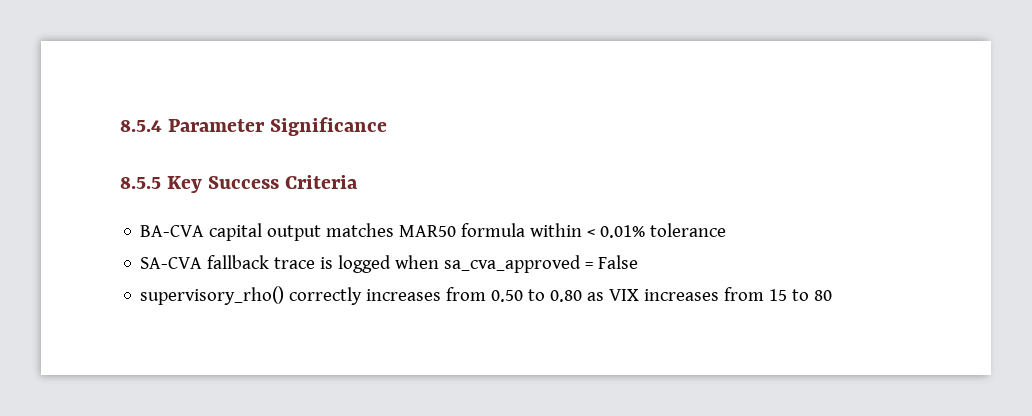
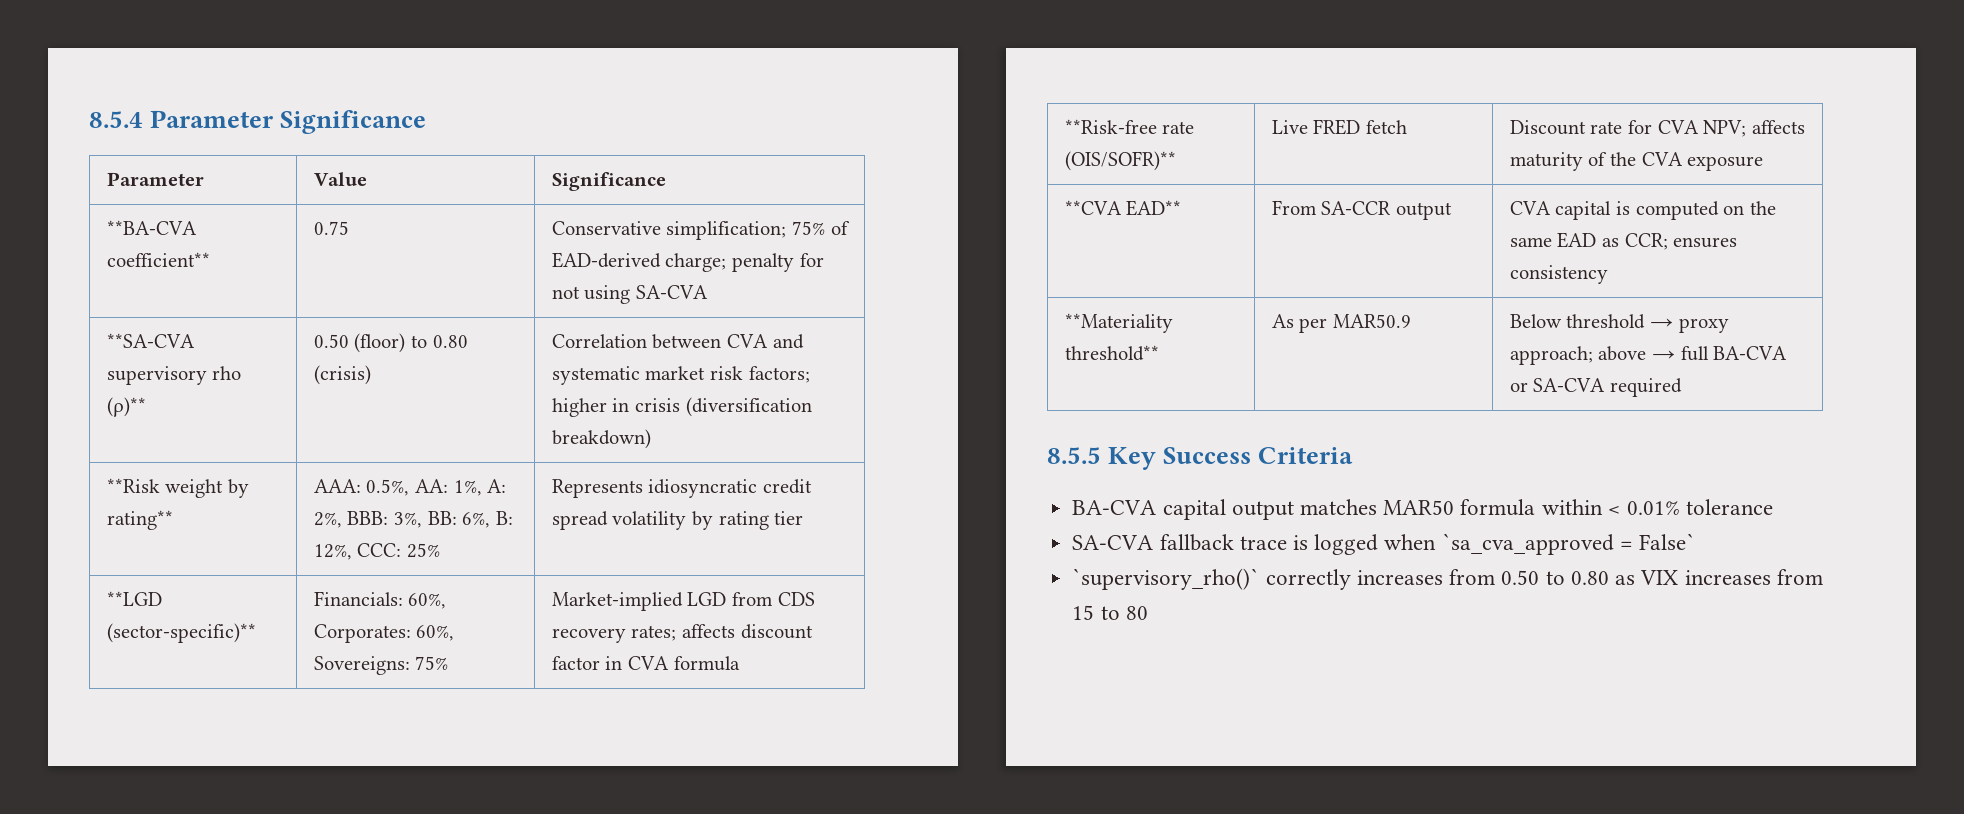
+ Parameter | Value | Significance
+ **BA-CVA coefficient** | 0.75 | Conservative simplification; 75% of EAD-derived charge; penalty for not using SA-CVA
+ **SA-CVA supervisory rho (ρ)** | 0.50 (floor) to 0.80 (crisis) | Correlation between CVA and systematic market risk factors; higher in crisis (diversification breakdown)
+ **Risk weight by rating** | AAA: 0.5%, AA: 1%, A: 2%, BBB: 3%, BB: 6%, B: 12%, CCC: 25% | Represents idiosyncratic credit spread volatility by rating tier
+ **LGD (sector-specific)** | Financials: 60%, Corporates: 60%, Sovereigns: 75% | Market-implied LGD from CDS recovery rates; affects discount factor in CVA formula
+ **Risk-free rate (OIS/SOFR)** | Live FRED fetch | Discount rate for CVA NPV; affects maturity of the CVA exposure
+ **CVA EAD** | From SA-CCR output | CVA capital is computed on the same EAD as CCR; ensures consistency
+ **Materiality threshold** | As per MAR50.9 | Below threshold → proxy approach; above → full BA-CVA or SA-CVA required
- SA-CVA fallback trace is logged when sa_cva_approved = False
- supervisory_rho() correctly increases from 0.50 to 0.80 as VIX increases from 15 to 80
+ SA-CVA fallback trace is logged when `sa_cva_approved = False`
+ `supervisory_rho()` correctly increases from 0.50 to 0.80 as VIX increases from 15 to 80

